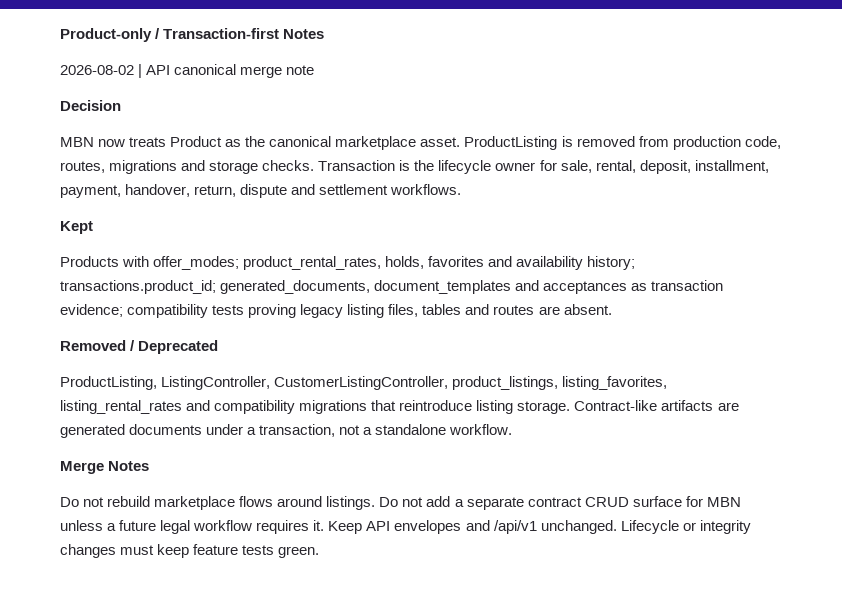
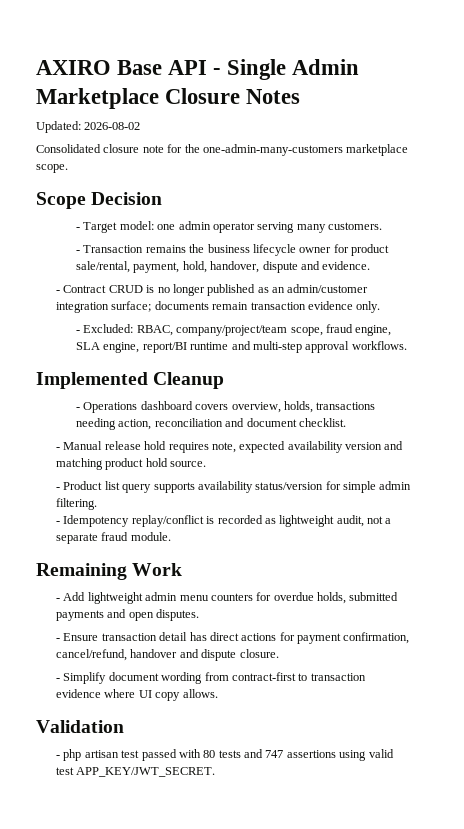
- Product-only / Transaction-first Notes
- 2026-08-02 | API canonical merge note
- Decision
- MBN now treats Product as the canonical marketplace asset. ProductListing is removed from production code, routes, migrations and storage checks. Transaction is the lifecycle owner for sale, rental, deposit, installment, payment, handover, return, dispute and settlement workflows.
- Kept
- Products with offer_modes; product_rental_rates, holds, favorites and availability history; transactions.product_id; generated_documents, document_templates and acceptances as transaction evidence; compatibility tests proving legacy listing files, tables and routes are absent.
- Removed / Deprecated
- ProductListing, ListingController, CustomerListingController, product_listings, listing_favorites, listing_rental_rates and compatibility migrations that reintroduce listing storage. Contract-like artifacts are generated documents under a transaction, not a standalone workflow.
- Merge Notes
- Do not rebuild marketplace flows around listings. Do not add a separate contract CRUD surface for MBN unless a future legal workflow requires it. Keep API envelopes and /api/v1 unchanged. Lifecycle or integrity changes must keep feature tests green.
+ AXIRO Base API - Single Admin Marketplace Closure Notes
+ Updated: 2026-08-02
+ Consolidated closure note for the one-admin-many-customers marketplace scope.
+ Scope Decision
+ - Target model: one admin operator serving many customers.
+ - Transaction remains the business lifecycle owner for product sale/rental, payment, hold, handover, dispute and evidence.
+ - Contract CRUD is no longer published as an admin/customer integration surface; documents remain transaction evidence only.
+ - Excluded: RBAC, company/project/team scope, fraud engine, SLA engine, report/BI runtime and multi-step approval workflows.
+ Implemented Cleanup
+ - Operations dashboard covers overview, holds, transactions needing action, reconciliation and document checklist.
+ - Manual release hold requires note, expected availability version and matching product hold source.
+ - Product list query supports availability status/version for simple admin filtering.
+ - Idempotency replay/conflict is recorded as lightweight audit, not a separate fraud module.
+ Remaining Work
+ - Add lightweight admin menu counters for overdue holds, submitted payments and open disputes.
+ - Ensure transaction detail has direct actions for payment confirmation, cancel/refund, handover and dispute closure.
+ - Simplify document wording from contract-first to transaction evidence where UI copy allows.
+ Validation
+ - php artisan test passed with 80 tests and 747 assertions using valid test APP_KEY/JWT_SECRET.

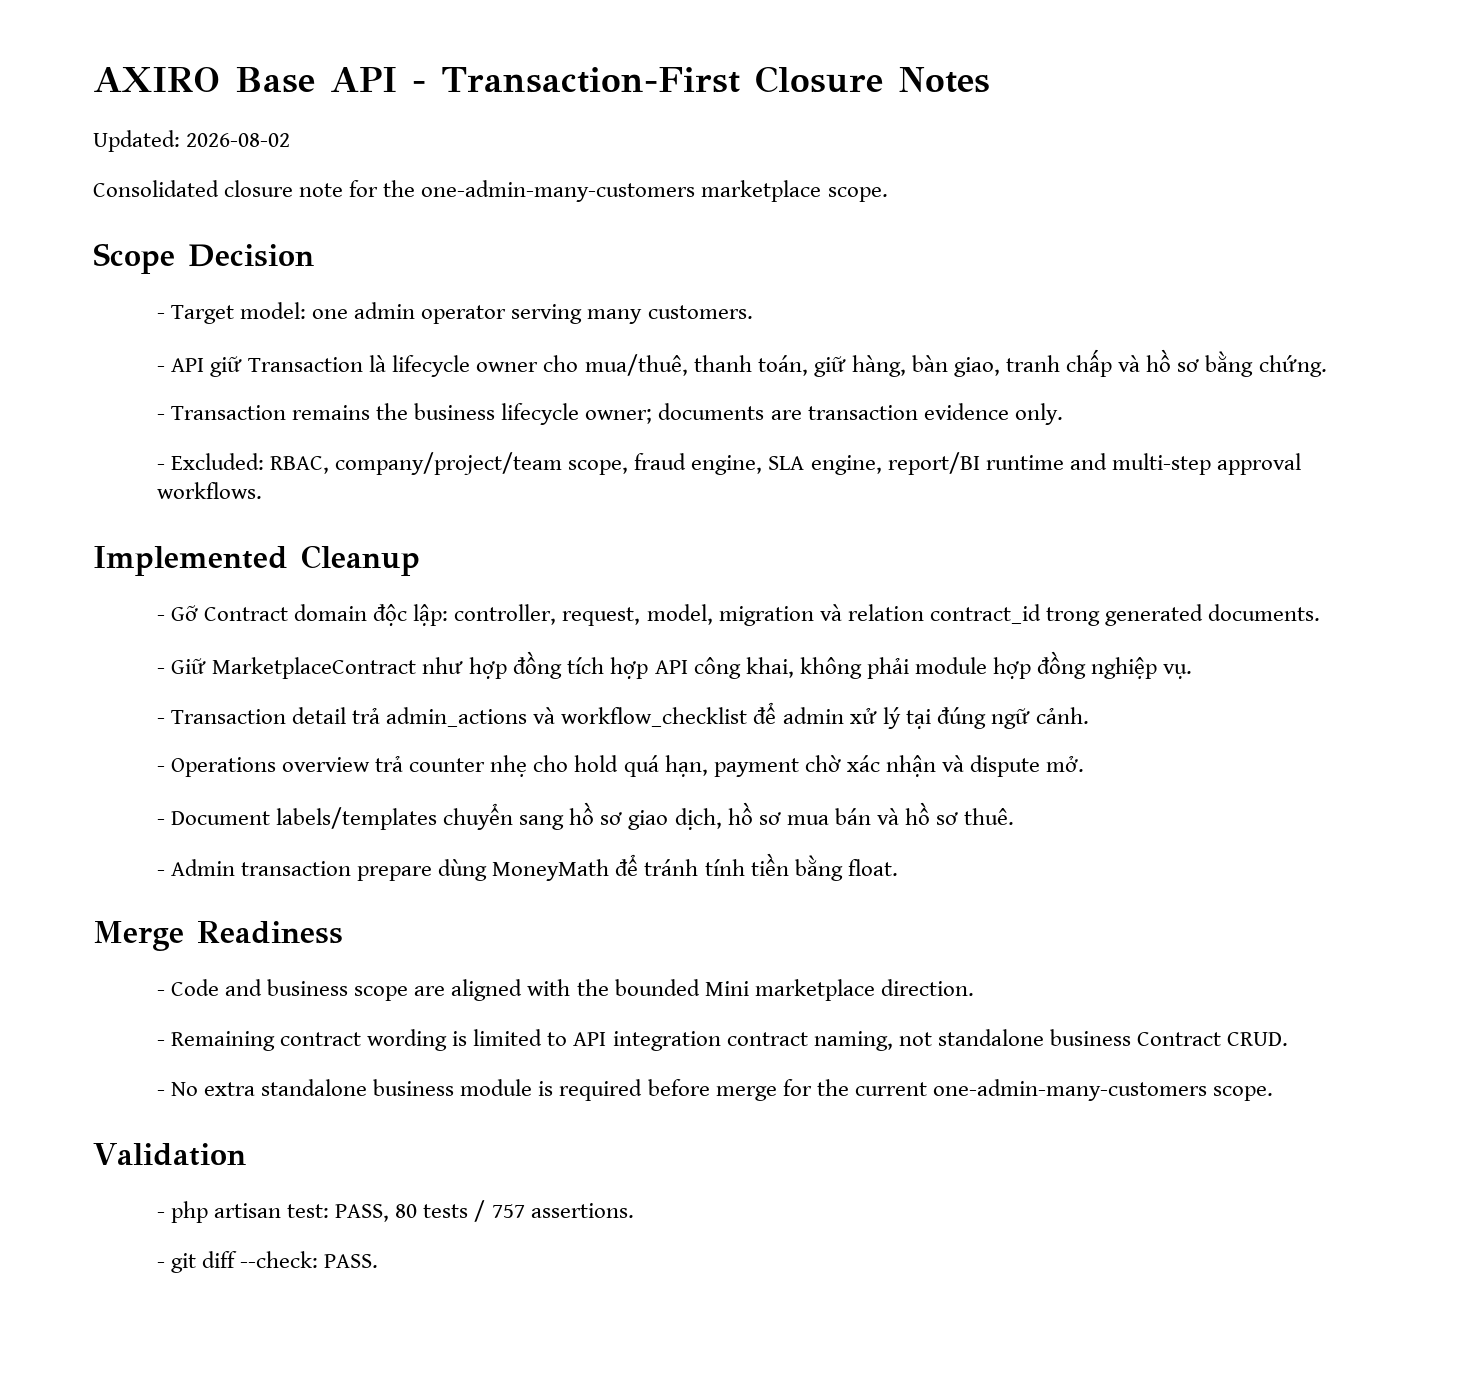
- AXIRO Base API - Single Admin Marketplace Closure Notes
+ AXIRO Base API - Transaction-First Closure Notes
+ - API giữ Transaction là lifecycle owner cho mua/thuê, thanh toán, giữ hàng, bàn giao, tranh chấp và hồ sơ bằng chứng.
- - Transaction remains the business lifecycle owner for product sale/rental, payment, hold, handover, dispute and evidence.
- - Contract CRUD is no longer published as an admin/customer integration surface; documents remain transaction evidence only.
+ - Transaction remains the business lifecycle owner; documents are transaction evidence only.
- - Operations dashboard covers overview, holds, transactions needing action, reconciliation and document checklist.
- - Manual release hold requires note, expected availability version and matching product hold source.
- - Product list query supports availability status/version for simple admin filtering.
- - Idempotency replay/conflict is recorded as lightweight audit, not a separate fraud module.
- Remaining Work
- - Add lightweight admin menu counters for overdue holds, submitted payments and open disputes.
- - Ensure transaction detail has direct actions for payment confirmation, cancel/refund, handover and dispute closure.
- - Simplify document wording from contract-first to transaction evidence where UI copy allows.
+ - Gỡ Contract domain độc lập: controller, request, model, migration và relation contract_id trong generated documents.
+ - Giữ MarketplaceContract như hợp đồng tích hợp API công khai, không phải module hợp đồng nghiệp vụ.
+ - Transaction detail trả admin_actions và workflow_checklist để admin xử lý tại đúng ngữ cảnh.
+ - Operations overview trả counter nhẹ cho hold quá hạn, payment chờ xác nhận và dispute mở.
+ - Document labels/templates chuyển sang hồ sơ giao dịch, hồ sơ mua bán và hồ sơ thuê.
+ - Admin transaction prepare dùng MoneyMath để tránh tính tiền bằng float.
+ Merge Readiness
+ - Code and business scope are aligned with the bounded Mini marketplace direction.
+ - Remaining contract wording is limited to API integration contract naming, not standalone business Contract CRUD.
+ - No extra standalone business module is required before merge for the current one-admin-many-customers scope.
  Validation
- - php artisan test passed with 80 tests and 747 assertions using valid test APP_KEY/JWT_SECRET.
+ - php artisan test: PASS, 80 tests / 757 assertions.
+ - git diff --check: PASS.

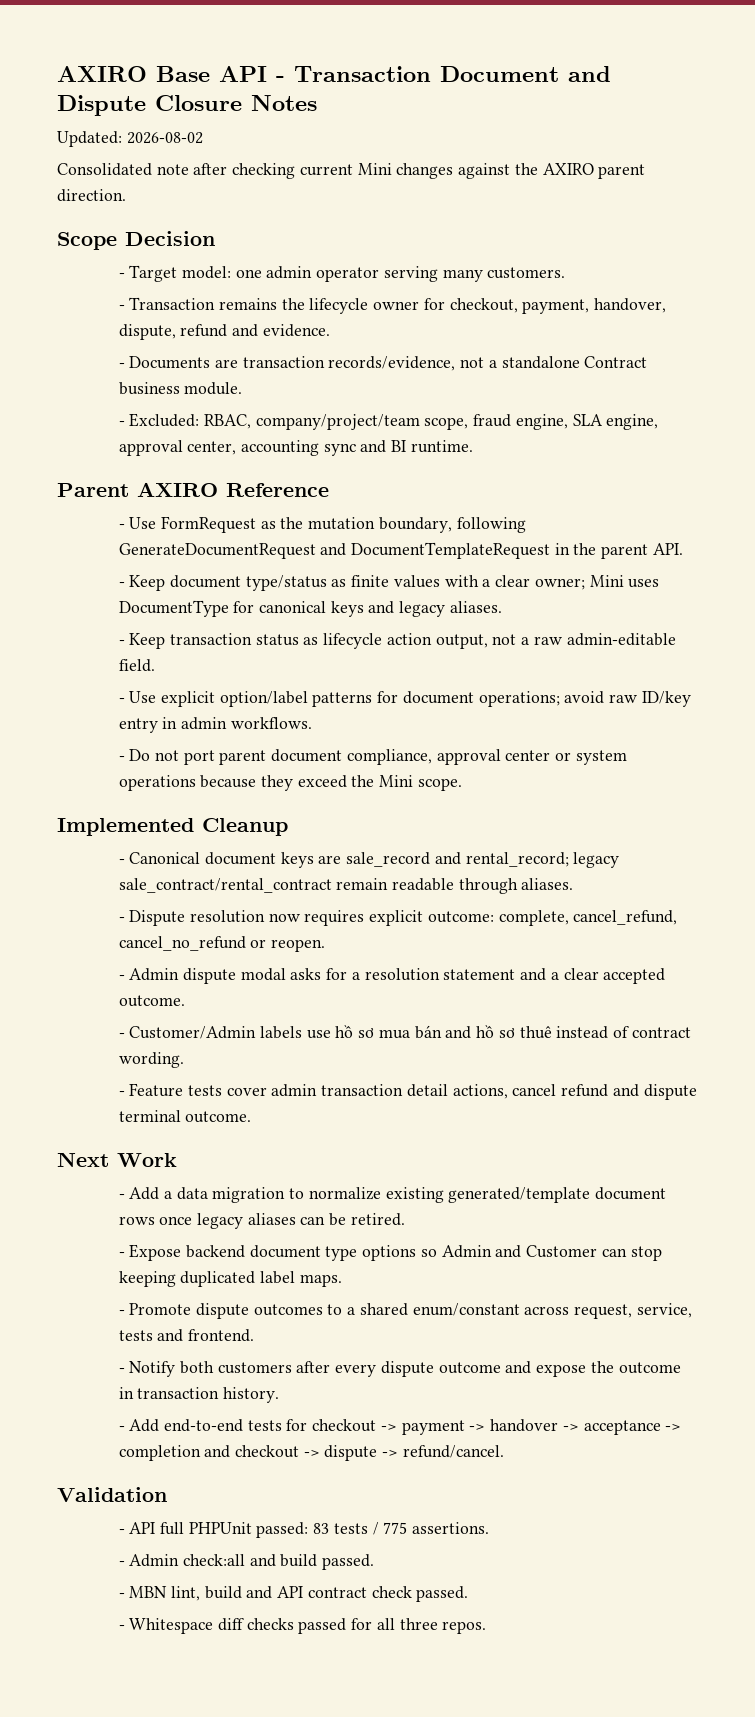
- AXIRO Base API - Transaction-First Closure Notes
+ AXIRO Base API - Transaction Document and Dispute Closure Notes
- Consolidated closure note for the one-admin-many-customers marketplace scope.
+ Consolidated note after checking current Mini changes against the AXIRO parent direction.
- - API giữ Transaction là lifecycle owner cho mua/thuê, thanh toán, giữ hàng, bàn giao, tranh chấp và hồ sơ bằng chứng.
- - Transaction remains the business lifecycle owner; documents are transaction evidence only.
+ - Transaction remains the lifecycle owner for checkout, payment, handover, dispute, refund and evidence.
+ - Documents are transaction records/evidence, not a standalone Contract business module.
- - Excluded: RBAC, company/project/team scope, fraud engine, SLA engine, report/BI runtime and multi-step approval workflows.
+ - Excluded: RBAC, company/project/team scope, fraud engine, SLA engine, approval center, accounting sync and BI runtime.
+ Parent AXIRO Reference
+ - Use FormRequest as the mutation boundary, following GenerateDocumentRequest and DocumentTemplateRequest in the parent API.
+ - Keep document type/status as finite values with a clear owner; Mini uses DocumentType for canonical keys and legacy aliases.
+ - Keep transaction status as lifecycle action output, not a raw admin-editable field.
+ - Use explicit option/label patterns for document operations; avoid raw ID/key entry in admin workflows.
+ - Do not port parent document compliance, approval center or system operations because they exceed the Mini scope.
  Implemented Cleanup
- - Gỡ Contract domain độc lập: controller, request, model, migration và relation contract_id trong generated documents.
- - Giữ MarketplaceContract như hợp đồng tích hợp API công khai, không phải module hợp đồng nghiệp vụ.
- - Transaction detail trả admin_actions và workflow_checklist để admin xử lý tại đúng ngữ cảnh.
- - Operations overview trả counter nhẹ cho hold quá hạn, payment chờ xác nhận và dispute mở.
- - Document labels/templates chuyển sang hồ sơ giao dịch, hồ sơ mua bán và hồ sơ thuê.
- - Admin transaction prepare dùng MoneyMath để tránh tính tiền bằng float.
- Merge Readiness
- - Code and business scope are aligned with the bounded Mini marketplace direction.
- - Remaining contract wording is limited to API integration contract naming, not standalone business Contract CRUD.
- - No extra standalone business module is required before merge for the current one-admin-many-customers scope.
+ - Canonical document keys are sale_record and rental_record; legacy sale_contract/rental_contract remain readable through aliases.
+ - Dispute resolution now requires explicit outcome: complete, cancel_refund, cancel_no_refund or reopen.
+ - Admin dispute modal asks for a resolution statement and a clear accepted outcome.
+ - Customer/Admin labels use hồ sơ mua bán and hồ sơ thuê instead of contract wording.
+ - Feature tests cover admin transaction detail actions, cancel refund and dispute terminal outcome.
+ Next Work
+ - Add a data migration to normalize existing generated/template document rows once legacy aliases can be retired.
+ - Expose backend document type options so Admin and Customer can stop keeping duplicated label maps.
+ - Promote dispute outcomes to a shared enum/constant across request, service, tests and frontend.
+ - Notify both customers after every dispute outcome and expose the outcome in transaction history.
+ - Add end-to-end tests for checkout -> payment -> handover -> acceptance -> completion and checkout -> dispute -> refund/cancel.
  Validation
- - php artisan test: PASS, 80 tests / 757 assertions.
+ - API full PHPUnit passed: 83 tests / 775 assertions.
- - git diff --check: PASS.
+ - Admin check:all and build passed.
+ - MBN lint, build and API contract check passed.
+ - Whitespace diff checks passed for all three repos.

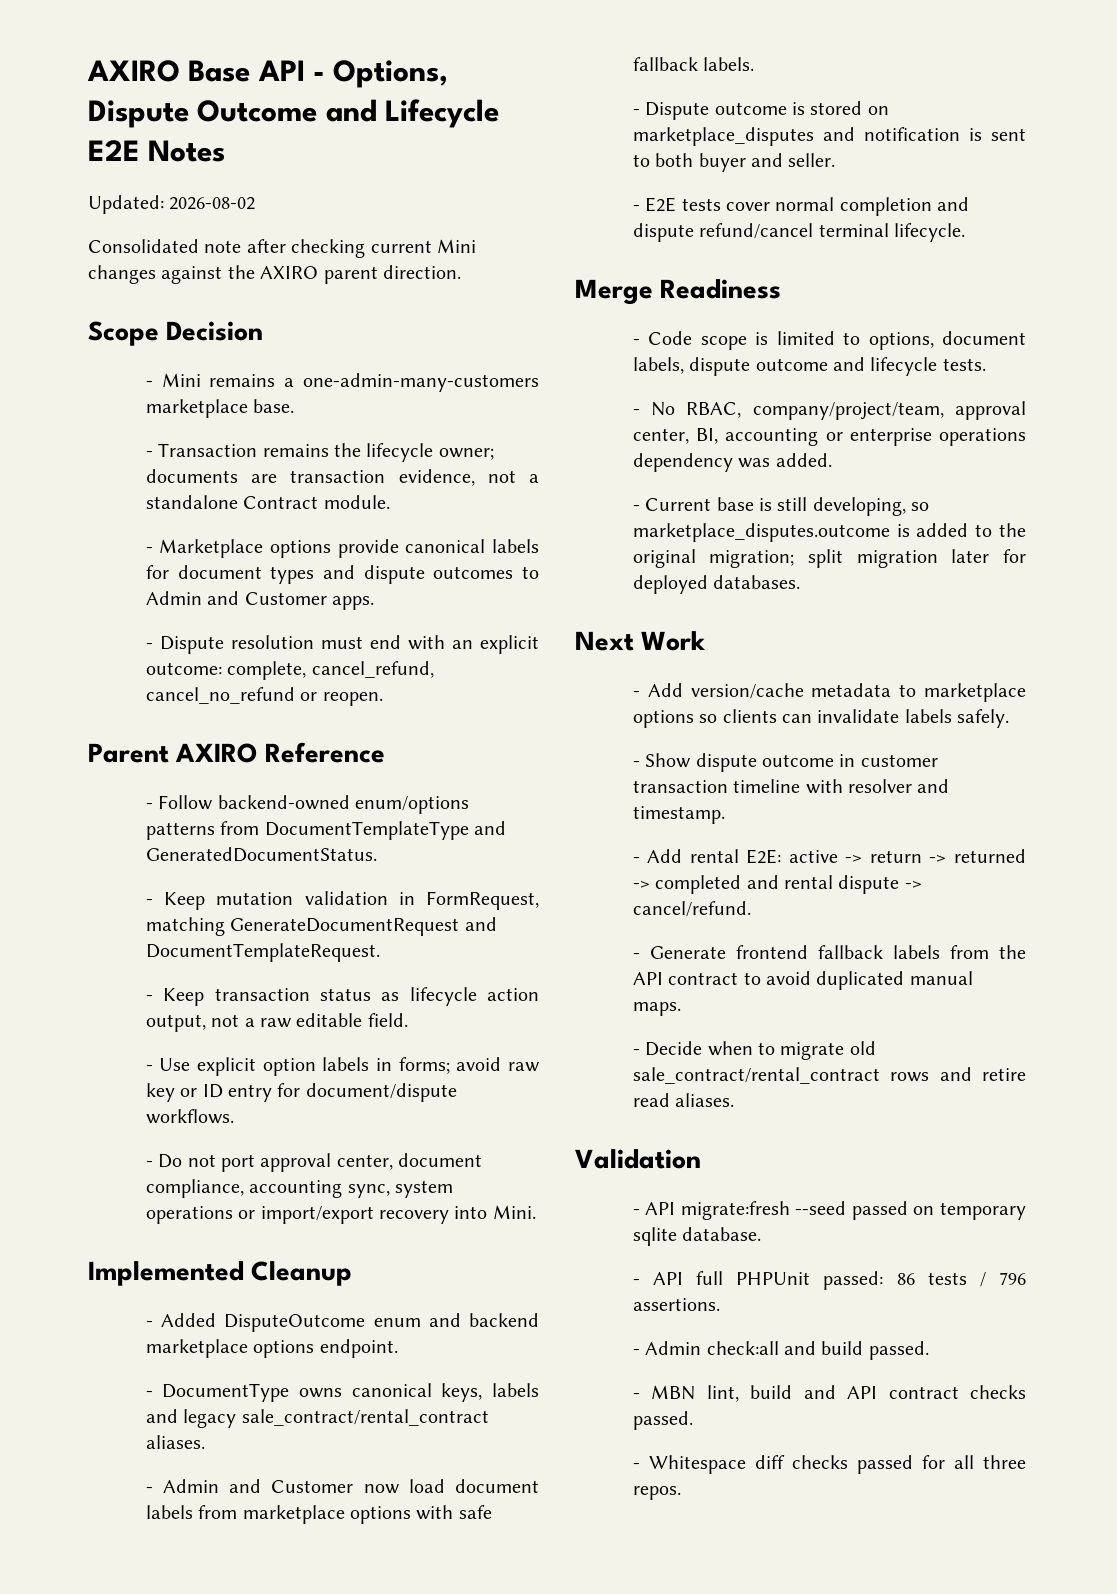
- AXIRO Base API - Transaction Document and Dispute Closure Notes
+ AXIRO Base API - Options, Dispute Outcome and Lifecycle E2E Notes
- - Target model: one admin operator serving many customers.
+ - Mini remains a one-admin-many-customers marketplace base.
- - Transaction remains the lifecycle owner for checkout, payment, handover, dispute, refund and evidence.
- - Documents are transaction records/evidence, not a standalone Contract business module.
+ - Transaction remains the lifecycle owner; documents are transaction evidence, not a standalone Contract module.
- - Excluded: RBAC, company/project/team scope, fraud engine, SLA engine, approval center, accounting sync and BI runtime.
+ - Marketplace options provide canonical labels for document types and dispute outcomes to Admin and Customer apps.
+ - Dispute resolution must end with an explicit outcome: complete, cancel_refund, cancel_no_refund or reopen.
  Parent AXIRO Reference
- - Use FormRequest as the mutation boundary, following GenerateDocumentRequest and DocumentTemplateRequest in the parent API.
- - Keep document type/status as finite values with a clear owner; Mini uses DocumentType for canonical keys and legacy aliases.
+ - Follow backend-owned enum/options patterns from DocumentTemplateType and GeneratedDocumentStatus.
+ - Keep mutation validation in FormRequest, matching GenerateDocumentRequest and DocumentTemplateRequest.
- - Keep transaction status as lifecycle action output, not a raw admin-editable field.
+ - Keep transaction status as lifecycle action output, not a raw editable field.
- - Use explicit option/label patterns for document operations; avoid raw ID/key entry in admin workflows.
+ - Use explicit option labels in forms; avoid raw key or ID entry for document/dispute workflows.
- - Do not port parent document compliance, approval center or system operations because they exceed the Mini scope.
+ - Do not port approval center, document compliance, accounting sync, system operations or import/export recovery into Mini.
  Implemented Cleanup
- - Canonical document keys are sale_record and rental_record; legacy sale_contract/rental_contract remain readable through aliases.
- - Dispute resolution now requires explicit outcome: complete, cancel_refund, cancel_no_refund or reopen.
- - Admin dispute modal asks for a resolution statement and a clear accepted outcome.
- - Customer/Admin labels use hồ sơ mua bán and hồ sơ thuê instead of contract wording.
- - Feature tests cover admin transaction detail actions, cancel refund and dispute terminal outcome.
+ - Added DisputeOutcome enum and backend marketplace options endpoint.
+ - DocumentType owns canonical keys, labels and legacy sale_contract/rental_contract aliases.
+ - Admin and Customer now load document labels from marketplace options with safe fallback labels.
+ - Dispute outcome is stored on marketplace_disputes and notification is sent to both buyer and seller.
+ - E2E tests cover normal completion and dispute refund/cancel terminal lifecycle.
+ Merge Readiness
+ - Code scope is limited to options, document labels, dispute outcome and lifecycle tests.
+ - No RBAC, company/project/team, approval center, BI, accounting or enterprise operations dependency was added.
+ - Current base is still developing, so marketplace_disputes.outcome is added to the original migration; split migration later for deployed databases.
  Next Work
- - Add a data migration to normalize existing generated/template document rows once legacy aliases can be retired.
- - Expose backend document type options so Admin and Customer can stop keeping duplicated label maps.
- - Promote dispute outcomes to a shared enum/constant across request, service, tests and frontend.
- - Notify both customers after every dispute outcome and expose the outcome in transaction history.
- - Add end-to-end tests for checkout -> payment -> handover -> acceptance -> completion and checkout -> dispute -> refund/cancel.
+ - Add version/cache metadata to marketplace options so clients can invalidate labels safely.
+ - Show dispute outcome in customer transaction timeline with resolver and timestamp.
+ - Add rental E2E: active -> return -> returned -> completed and rental dispute -> cancel/refund.
+ - Generate frontend fallback labels from the API contract to avoid duplicated manual maps.
+ - Decide when to migrate old sale_contract/rental_contract rows and retire read aliases.
  Validation
+ - API migrate:fresh --seed passed on temporary sqlite database.
- - API full PHPUnit passed: 83 tests / 775 assertions.
+ - API full PHPUnit passed: 86 tests / 796 assertions.
- - MBN lint, build and API contract check passed.
+ - MBN lint, build and API contract checks passed.

